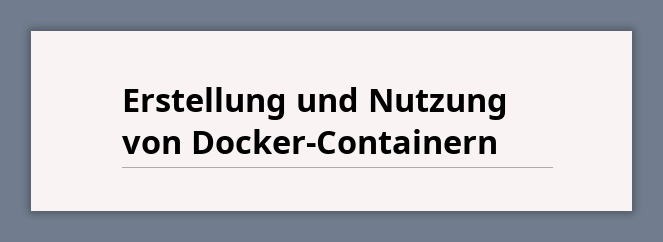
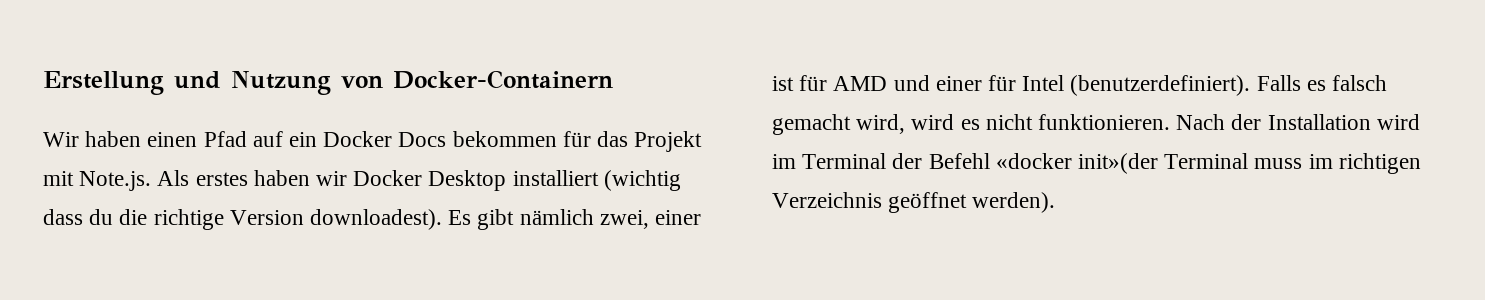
+ Wir haben einen Pfad auf ein Docker Docs bekommen für das Projekt mit Note.js. Als erstes haben wir Docker Desktop installiert (wichtig dass du die richtige Version downloadest). Es gibt nämlich zwei, einer ist für AMD und einer für Intel (benutzerdefiniert). Falls es falsch gemacht wird, wird es nicht funktionieren. Nach der Installation wird im Terminal der Befehl «docker init»(der Terminal muss im richtigen Verzeichnis geöffnet werden).

